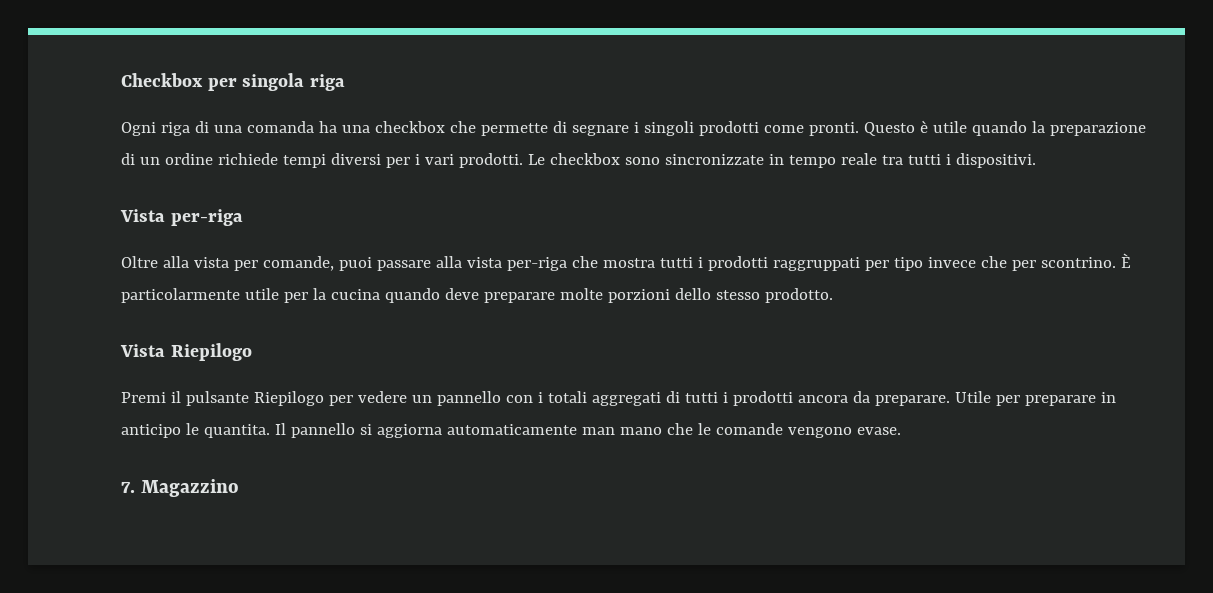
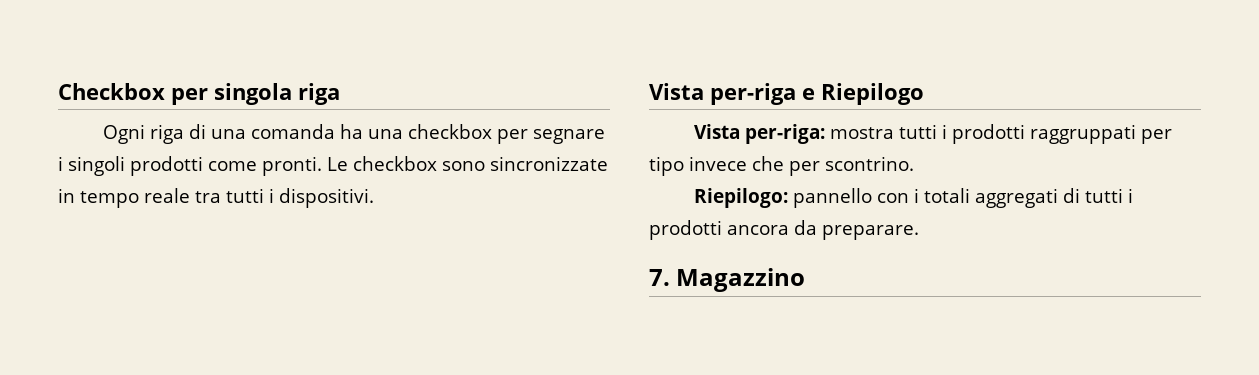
- Ogni riga di una comanda ha una checkbox che permette di segnare i singoli prodotti come pronti.
+ Ogni riga di una comanda ha una checkbox per segnare i singoli prodotti come pronti.
- Questo è utile quando la preparazione di un ordine richiede tempi diversi per i vari prodotti.
- Vista per-riga
- Oltre alla vista per comande, puoi passare alla vista per-riga che mostra tutti i prodotti raggruppati per tipo invece che per scontrino. È particolarmente utile per la cucina quando deve preparare molte porzioni dello stesso prodotto.
- Vista Riepilogo
- Premi il pulsante Riepilogo per vedere un pannello con i totali aggregati di tutti i prodotti ancora da preparare. Utile per preparare in anticipo le quantita. Il pannello si aggiorna automaticamente man mano che le comande vengono evase.
+ Vista per-riga e Riepilogo
+ Vista per-riga: mostra tutti i prodotti raggruppati per tipo invece che per scontrino.
+ Riepilogo: pannello con i totali aggregati di tutti i prodotti ancora da preparare.

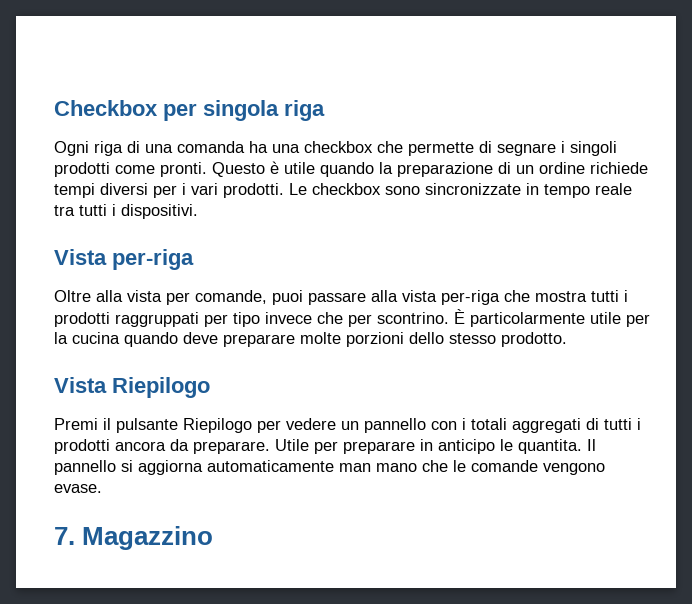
- Ogni riga di una comanda ha una checkbox per segnare i singoli prodotti come pronti.
+ Ogni riga di una comanda ha una checkbox che permette di segnare i singoli prodotti come pronti.
+ Questo è utile quando la preparazione di un ordine richiede tempi diversi per i vari prodotti.
- Vista per-riga e Riepilogo
- Vista per-riga: mostra tutti i prodotti raggruppati per tipo invece che per scontrino.
- Riepilogo: pannello con i totali aggregati di tutti i prodotti ancora da preparare.
+ Vista per-riga
+ Oltre alla vista per comande, puoi passare alla vista per-riga che mostra tutti i prodotti raggruppati per tipo invece che per scontrino. È particolarmente utile per la cucina quando deve preparare molte porzioni dello stesso prodotto.
+ Vista Riepilogo
+ Premi il pulsante Riepilogo per vedere un pannello con i totali aggregati di tutti i prodotti ancora da preparare. Utile per preparare in anticipo le quantita. Il pannello si aggiorna automaticamente man mano che le comande vengono evase.

